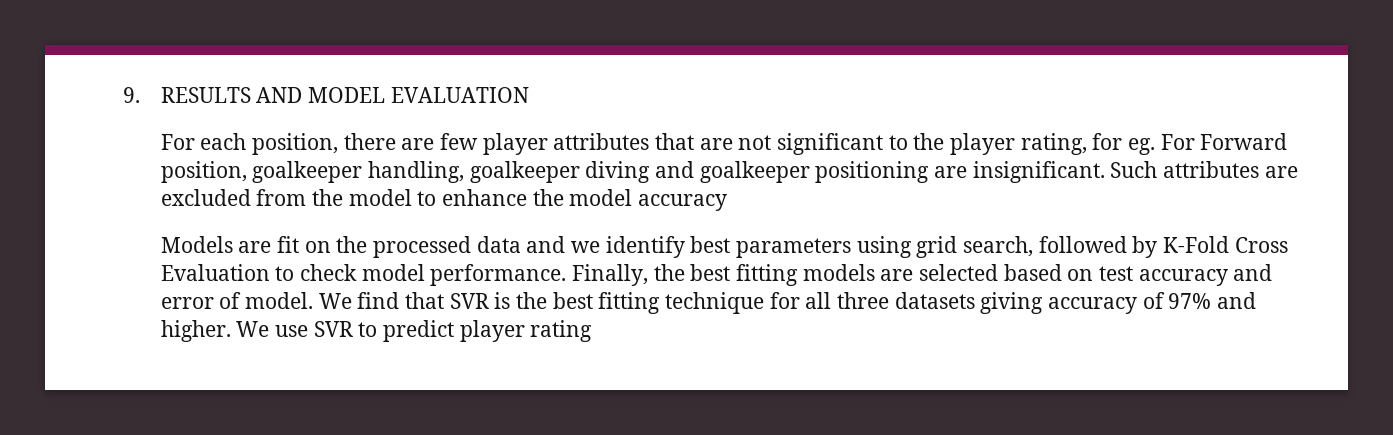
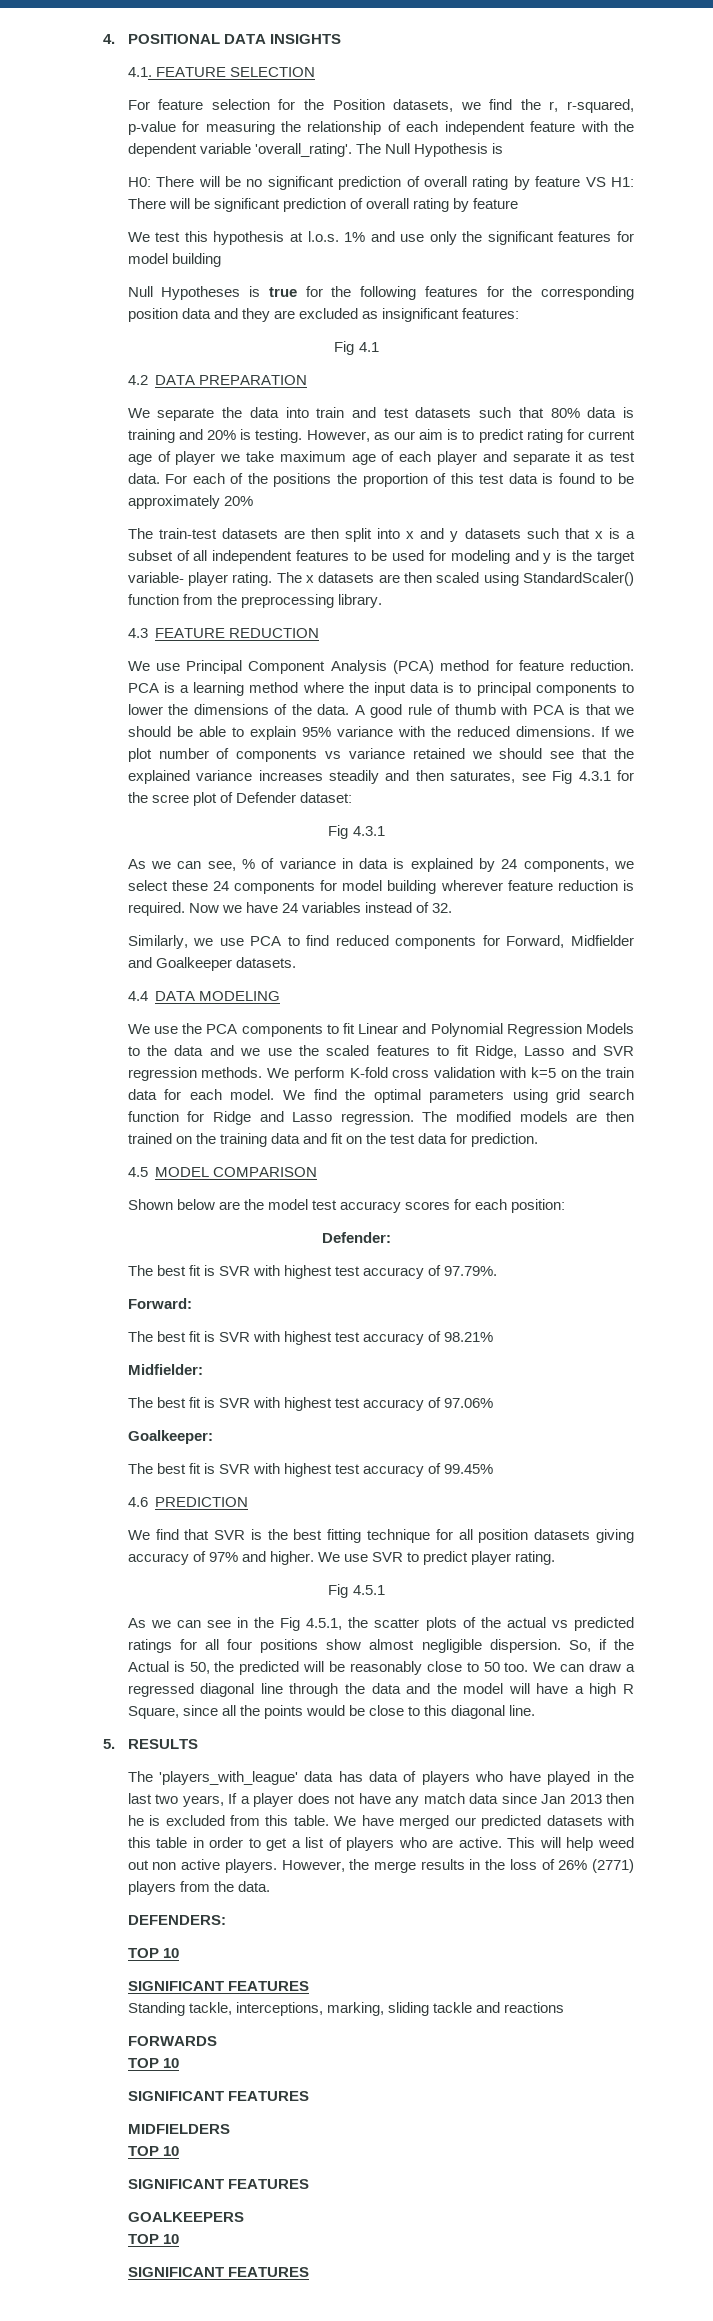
- 9. RESULTS AND MODEL EVALUATION
- For each position, there are few player attributes that are not significant to the player rating, for eg. For Forward position, goalkeeper handling, goalkeeper diving and goalkeeper positioning are insignificant. Such attributes are excluded from the model to enhance the model accuracy
- Models are fit on the processed data and we identify best parameters using grid search, followed by K-Fold Cross Evaluation to check model performance. Finally, the best fitting models are selected based on test accuracy and error of model. We find that SVR is the best fitting technique for all three datasets giving accuracy of 97% and higher.
+ 4. POSITIONAL DATA INSIGHTS
+ 4.1. FEATURE SELECTION
+ For feature selection for the Position datasets, we find the r, r-squared, p-value for measuring the relationship of each independent feature with the dependent variable 'overall_rating'. The Null Hypothesis is
+ H0: There will be no significant prediction of overall rating by feature VS H1: There will be significant prediction of overall rating by feature
+ We test this hypothesis at l.o.s. 1% and use only the significant features for model building
+ Null Hypotheses is true for the following features for the corresponding position data and they are excluded as insignificant features:
+ Fig 4.1
+ 4.2 DATA PREPARATION
+ We separate the data into train and test datasets such that 80% data is training and 20% is testing. However, as our aim is to predict rating for current age of player we take maximum age of each player and separate it as test data. For each of the positions the proportion of this test data is found to be approximately 20%
+ The train-test datasets are then split into x and y datasets such that x is a subset of all independent features to be used for modeling and y is the target variable- player rating. The x datasets are then scaled using StandardScaler() function from the preprocessing library.
+ 4.3 FEATURE REDUCTION
+ We use Principal Component Analysis (PCA) method for feature reduction. PCA is a learning method where the input data is to principal components to lower the dimensions of the data. A good rule of thumb with PCA is that we should be able to explain 95% variance with the reduced dimensions. If we plot number of components vs variance retained we should see that the explained variance increases steadily and then saturates, see Fig 4.3.1 for the scree plot of Defender dataset:
+ Fig 4.3.1
+ As we can see, % of variance in data is explained by 24 components, we select these 24 components for model building wherever feature reduction is required. Now we have 24 variables instead of 32.
+ Similarly, we use PCA to find reduced components for Forward, Midfielder and Goalkeeper datasets.
+ 4.4 DATA MODELING
+ We use the PCA components to fit Linear and Polynomial Regression Models to the data and we use the scaled features to fit Ridge, Lasso and SVR regression methods. We perform K-fold cross validation with k=5 on the train data for each model. We find the optimal parameters using grid search function for Ridge and Lasso regression. The modified models are then trained on the training data and fit on the test data for prediction.
+ 4.5 MODEL COMPARISON
+ Shown below are the model test accuracy scores for each position:
+ Defender:
+ The best fit is SVR with highest test accuracy of 97.79%.
+ Forward:
+ The best fit is SVR with highest test accuracy of 98.21%
+ Midfielder:
+ The best fit is SVR with highest test accuracy of 97.06%
+ Goalkeeper:
+ The best fit is SVR with highest test accuracy of 99.45%
+ 4.6 PREDICTION
+ We find that SVR is the best fitting technique for all position datasets giving accuracy of 97% and higher.
- We use SVR to predict player rating
+ We use SVR to predict player rating.
+ Fig 4.5.1
+ As we can see in the Fig 4.5.1, the scatter plots of the actual vs predicted ratings for all four positions show almost negligible dispersion. So, if the Actual is 50, the predicted will be reasonably close to 50 too. We can draw a regressed diagonal line through the data and the model will have a high R Square, since all the points would be close to this diagonal line.
+ 5. RESULTS
+ The 'players_with_league' data has data of players who have played in the last two years, If a player does not have any match data since Jan 2013 then he is excluded from this table. We have merged our predicted datasets with this table in order to get a list of players who are active. This will help weed out non active players. However, the merge results in the loss of 26% (2771) players from the data.
+ DEFENDERS:
+ TOP 10
+ SIGNIFICANT FEATURES
+ Standing tackle, interceptions, marking, sliding tackle and reactions
+ FORWARDS
+ TOP 10
+ SIGNIFICANT FEATURES
+ MIDFIELDERS
+ TOP 10
+ SIGNIFICANT FEATURES
+ GOALKEEPERS
+ TOP 10
+ SIGNIFICANT FEATURES

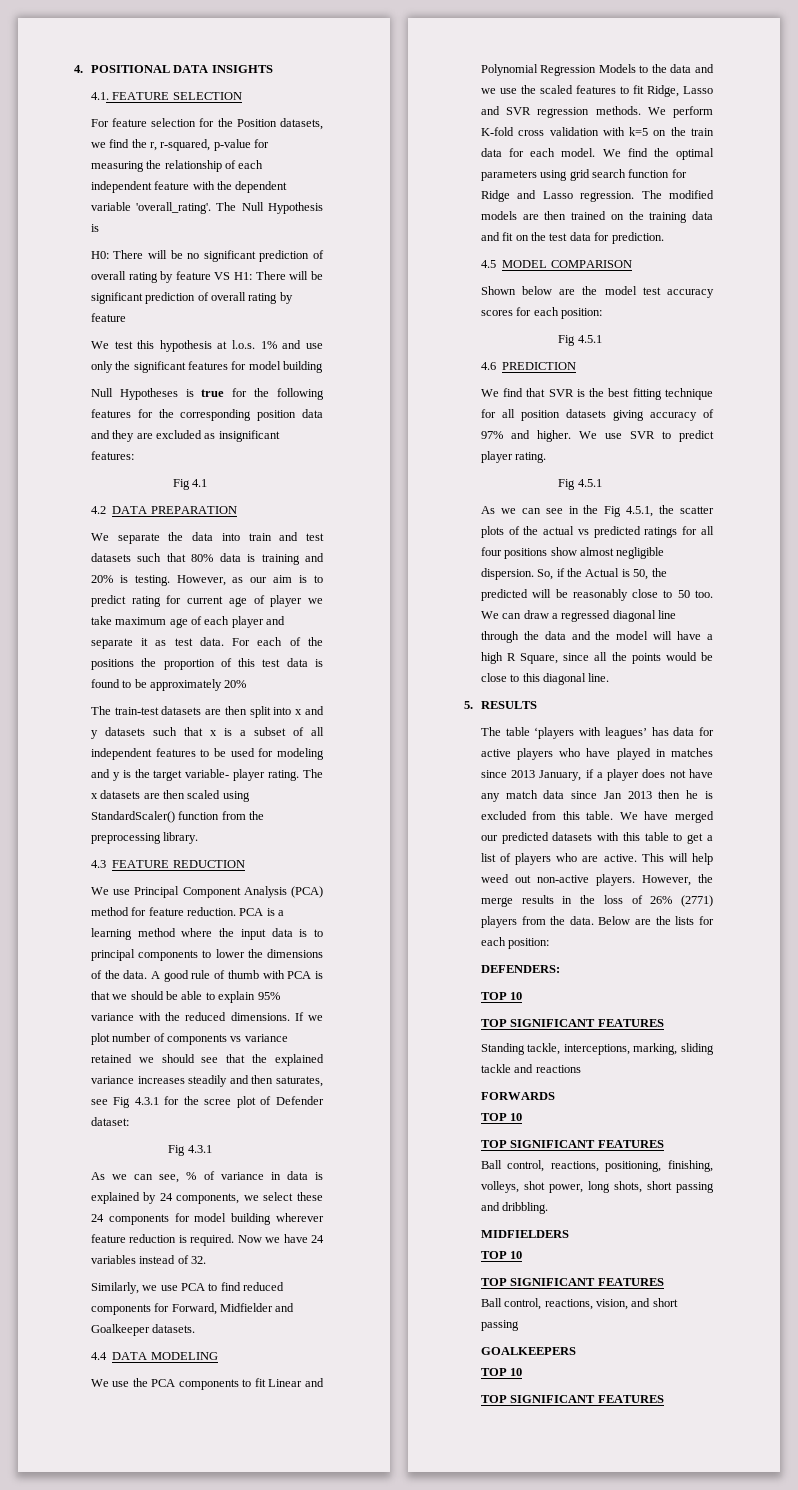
  Shown below are the model test accuracy scores for each position:
- Defender:
- The best fit is SVR with highest test accuracy of 97.79%.
- Forward:
- The best fit is SVR with highest test accuracy of 98.21%
- Midfielder:
- The best fit is SVR with highest test accuracy of 97.06%
- Goalkeeper:
- The best fit is SVR with highest test accuracy of 99.45%
+ Fig 4.5.1
- The 'players_with_league' data has data of players who have played in the last two years, If a player does not have any match data since Jan 2013 then he is excluded from this table.
+ The table ‘players with leagues’ has data for active players who have played in matches since 2013 January, if a player does not have any match data since Jan 2013 then he is excluded from this table.
- We have merged our predicted datasets with this table in order to get a list of players who are active.
+ We have merged our predicted datasets with this table to get a list of players who are active.
- This will help weed out non active players.
+ This will help weed out non-active players.
+ Below are the lists for each position:
  DEFENDERS:
  TOP 10
- SIGNIFICANT FEATURES
+ TOP SIGNIFICANT FEATURES
  FORWARDS
  TOP 10
- SIGNIFICANT FEATURES
+ TOP SIGNIFICANT FEATURES
+ Ball control, reactions, positioning, finishing, volleys, shot power, long shots, short passing and dribbling.
  MIDFIELDERS
  TOP 10
- SIGNIFICANT FEATURES
+ TOP SIGNIFICANT FEATURES
+ Ball control, reactions, vision, and short passing
  GOALKEEPERS
  TOP 10
- SIGNIFICANT FEATURES
+ TOP SIGNIFICANT FEATURES

